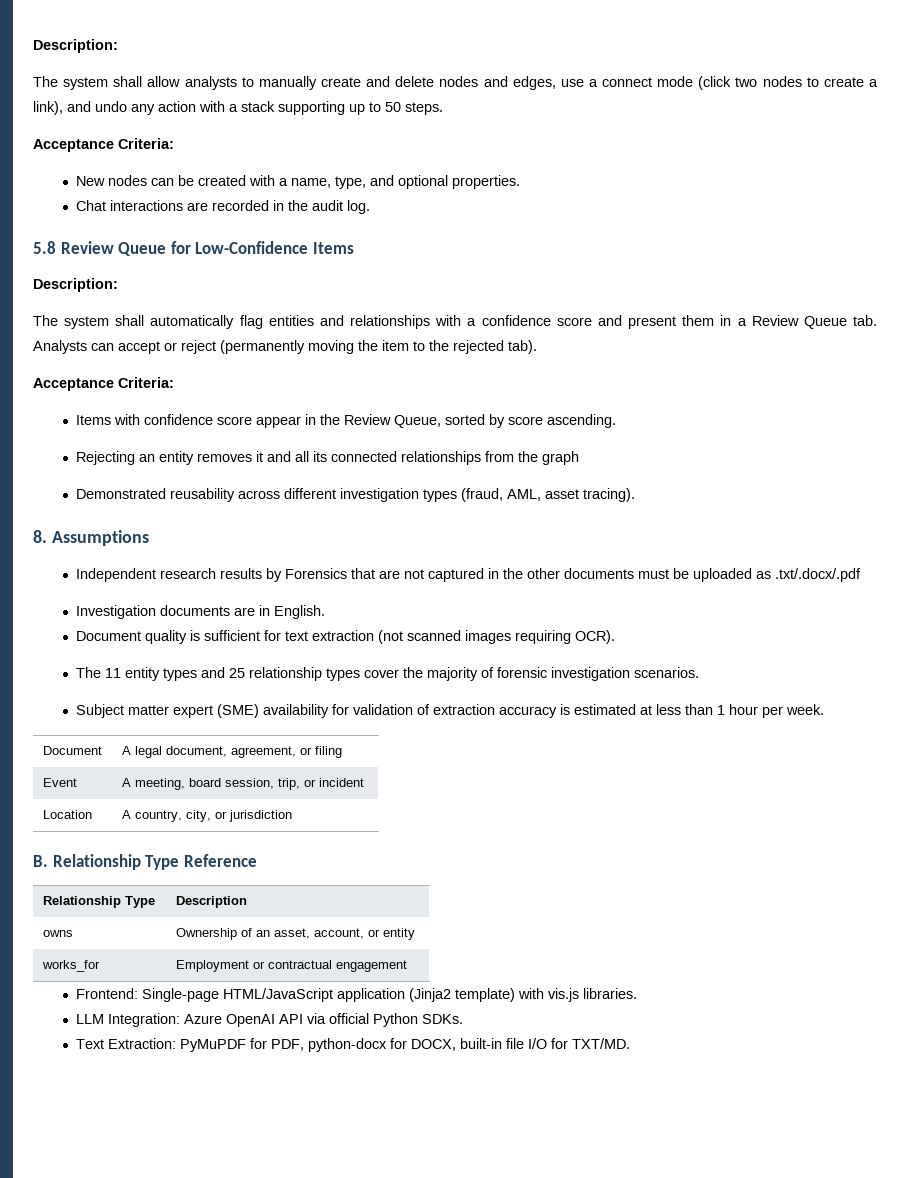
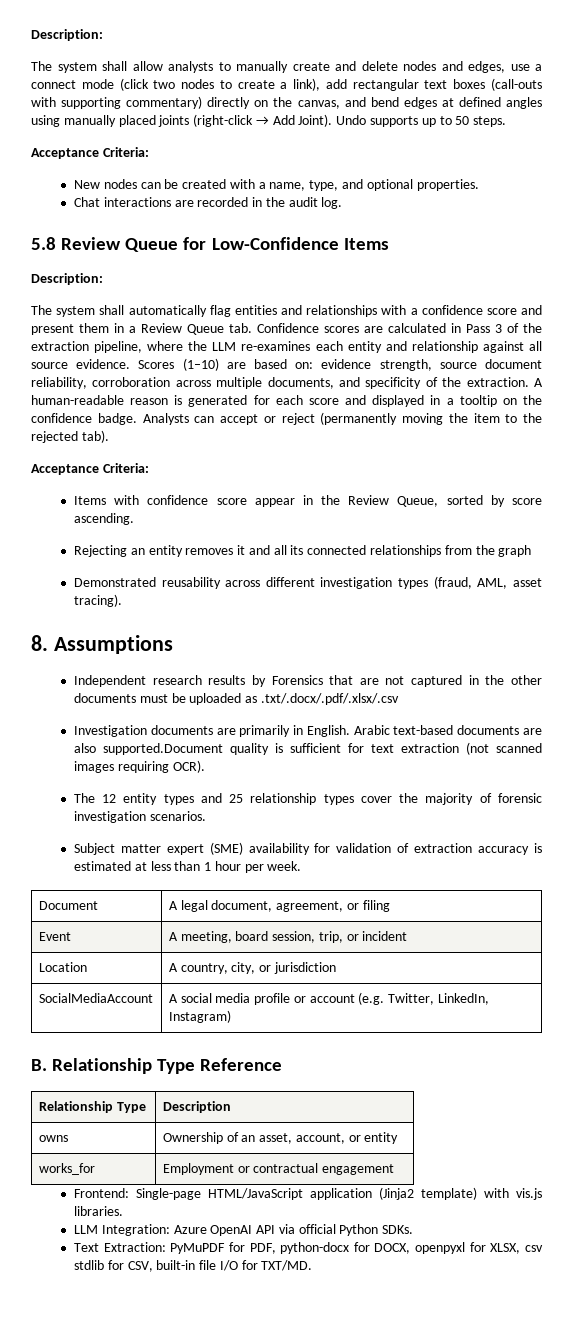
- The system shall allow analysts to manually create and delete nodes and edges, use a connect mode (click two nodes to create a link), and undo any action with a stack supporting up to 50 steps.
+ The system shall allow analysts to manually create and delete nodes and edges, use a connect mode (click two nodes to create a link), add rectangular text boxes (call-outs with supporting commentary) directly on the canvas, and bend edges at defined angles using manually placed joints (right-click → Add Joint). Undo supports up to 50 steps.
- The system shall automatically flag entities and relationships with a confidence score and present them in a Review Queue tab. Analysts can accept or reject (permanently moving the item to the rejected tab).
+ The system shall automatically flag entities and relationships with a confidence score and present them in a Review Queue tab. Confidence scores are calculated in Pass 3 of the extraction pipeline, where the LLM re-examines each entity and relationship against all source evidence. Scores (1–10) are based on: evidence strength, source document reliability, corroboration across multiple documents, and specificity of the extraction. A human-readable reason is generated for each score and displayed in a tooltip on the confidence badge. Analysts can accept or reject (permanently moving the item to the rejected tab).
- Independent research results by Forensics that are not captured in the other documents must be uploaded as .txt/.docx/.pdf
+ Independent research results by Forensics that are not captured in the other documents must be uploaded as .txt/.docx/.pdf/.xlsx/.csv
- Investigation documents are in English.
- Document quality is sufficient for text extraction (not scanned images requiring OCR).
+ Investigation documents are primarily in English. Arabic text-based documents are also supported.Document quality is sufficient for text extraction (not scanned images requiring OCR).
- The 11 entity types and 25 relationship types cover the majority of forensic investigation scenarios.
+ The 12 entity types and 25 relationship types cover the majority of forensic investigation scenarios.
+ SocialMediaAccount | A social media profile or account (e.g. Twitter, LinkedIn, Instagram)
- Text Extraction: PyMuPDF for PDF, python-docx for DOCX, built-in file I/O for TXT/MD.
+ Text Extraction: PyMuPDF for PDF, python-docx for DOCX, openpyxl for XLSX, csv stdlib for CSV, built-in file I/O for TXT/MD.

